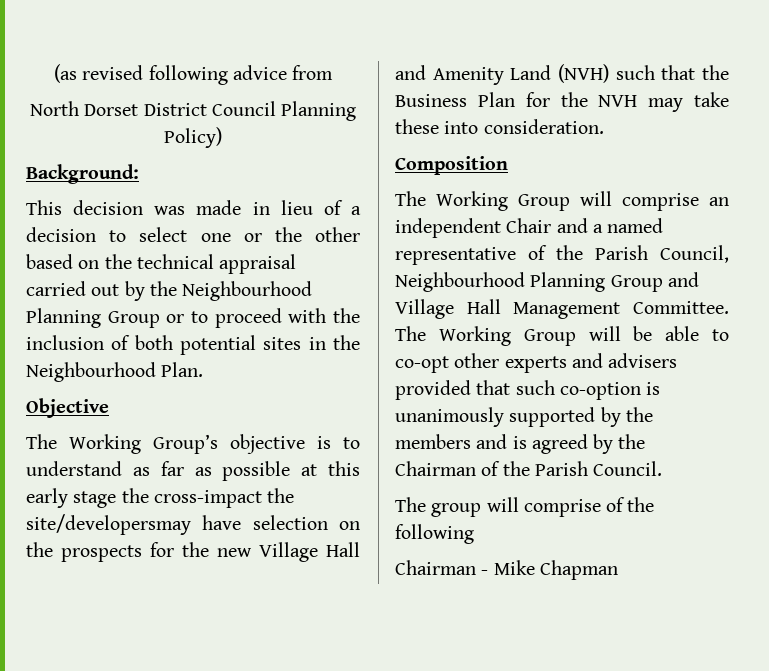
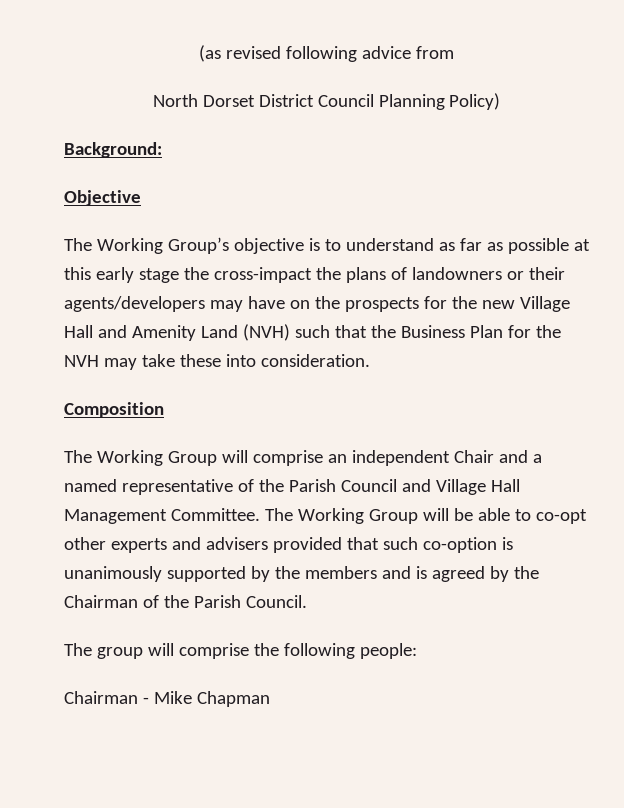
- This decision was made in lieu of a decision to select one or the other based on the technical appraisal carried out by the Neighbourhood Planning Group or to proceed with the inclusion of both potential sites in the Neighbourhood Plan.
- The Working Group’s objective is to understand as far as possible at this early stage the cross-impact the site/developersmay have selection on the prospects for the new Village Hall and Amenity Land (NVH) such that the Business Plan for the NVH may take these into consideration.
+ The Working Group’s objective is to understand as far as possible at this early stage the cross-impact the plans of landowners or their agents/developers may have on the prospects for the new Village Hall and Amenity Land (NVH) such that the Business Plan for the NVH may take these into consideration.
- The Working Group will comprise an independent Chair and a named representative of the Parish Council, Neighbourhood Planning Group and Village Hall Management Committee.
+ The Working Group will comprise an independent Chair and a named representative of the Parish Council and Village Hall Management Committee.
- The group will comprise of the following
+ The group will comprise the following people:

